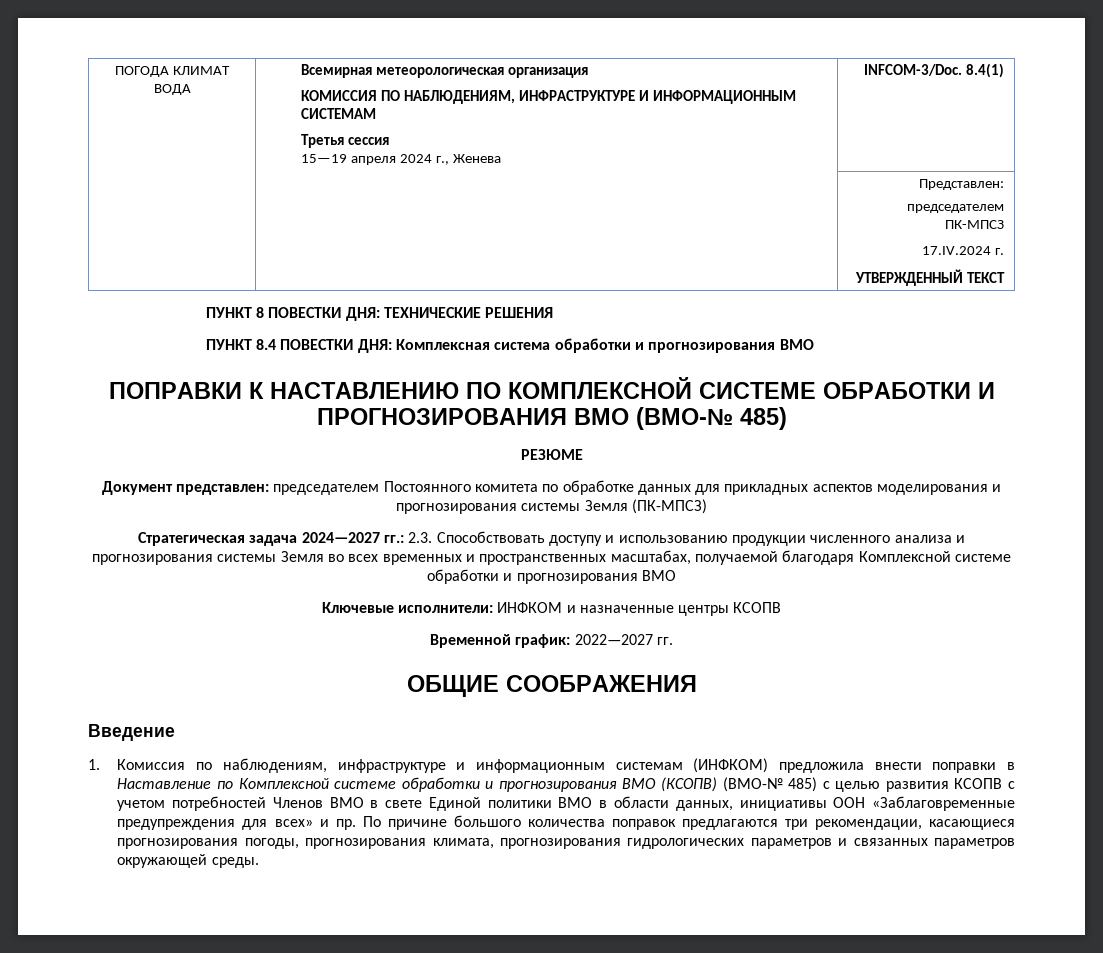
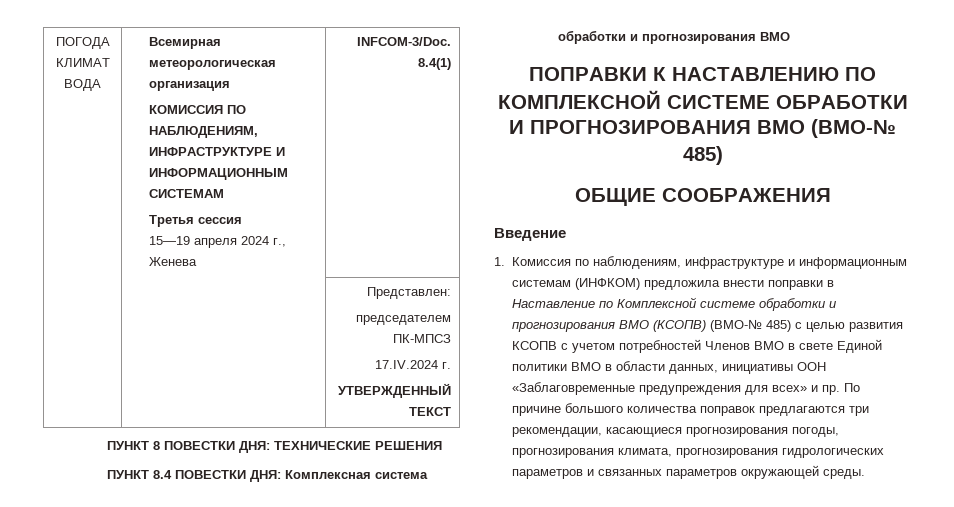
- РЕЗЮМЕ
- Документ представлен: председателем Постоянного комитета по обработке данных для прикладных аспектов моделирования и прогнозирования системы Земля (ПК-МПСЗ)
- Стратегическая задача 2024—2027 гг.: 2.3. Способствовать доступу и использованию продукции численного анализа и прогнозирования системы Земля во всех временных и пространственных масштабах, получаемой благодаря Комплексной системе обработки и прогнозирования ВМО
- Ключевые исполнители: ИНФКОМ и назначенные центры КСОПВ
- Временной график: 2022—2027 гг.

